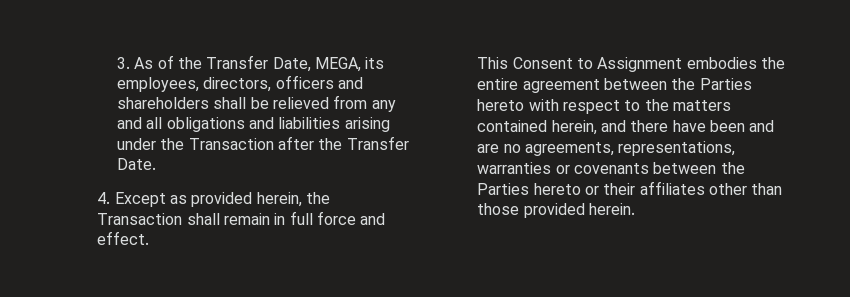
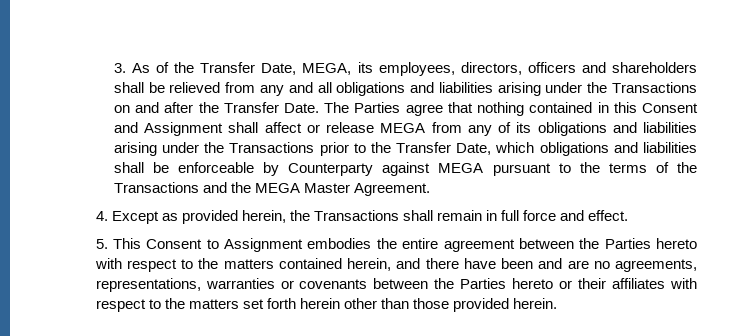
- 3. As of the Transfer Date, MEGA, its employees, directors, officers and shareholders shall be relieved from any and all obligations and liabilities arising under the Transaction after the Transfer Date.
+ 3. As of the Transfer Date, MEGA, its employees, directors, officers and shareholders shall be relieved from any and all obligations and liabilities arising under the Transactions on and after the Transfer Date. The Parties agree that nothing contained in this Consent and Assignment shall affect or release MEGA from any of its obligations and liabilities arising under the Transactions prior to the Transfer Date, which obligations and liabilities shall be enforceable by Counterparty against MEGA pursuant to the terms of the Transactions and the MEGA Master Agreement.
- 4. Except as provided herein, the Transaction shall remain in full force and effect.
+ 4. Except as provided herein, the Transactions shall remain in full force and effect.
- This Consent to Assignment embodies the entire agreement between the Parties hereto with respect to the matters contained herein, and there have been and are no agreements, representations, warranties or covenants between the Parties hereto or their affiliates other than those provided herein.
+ 5. This Consent to Assignment embodies the entire agreement between the Parties hereto with respect to the matters contained herein, and there have been and are no agreements, representations, warranties or covenants between the Parties hereto or their affiliates with respect to the matters set forth herein other than those provided herein.

